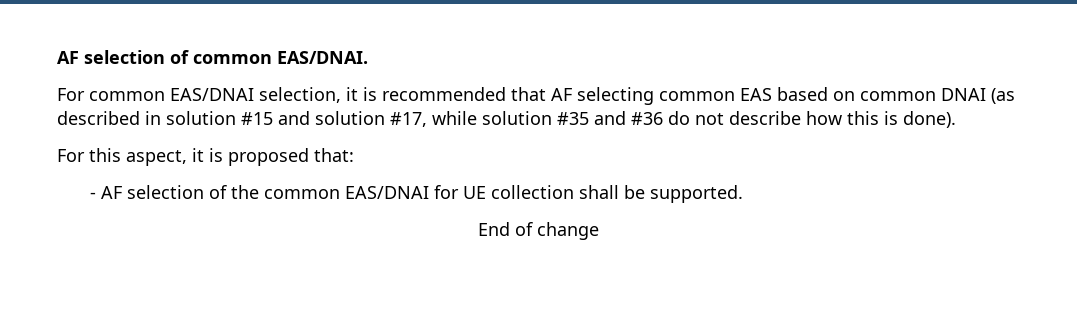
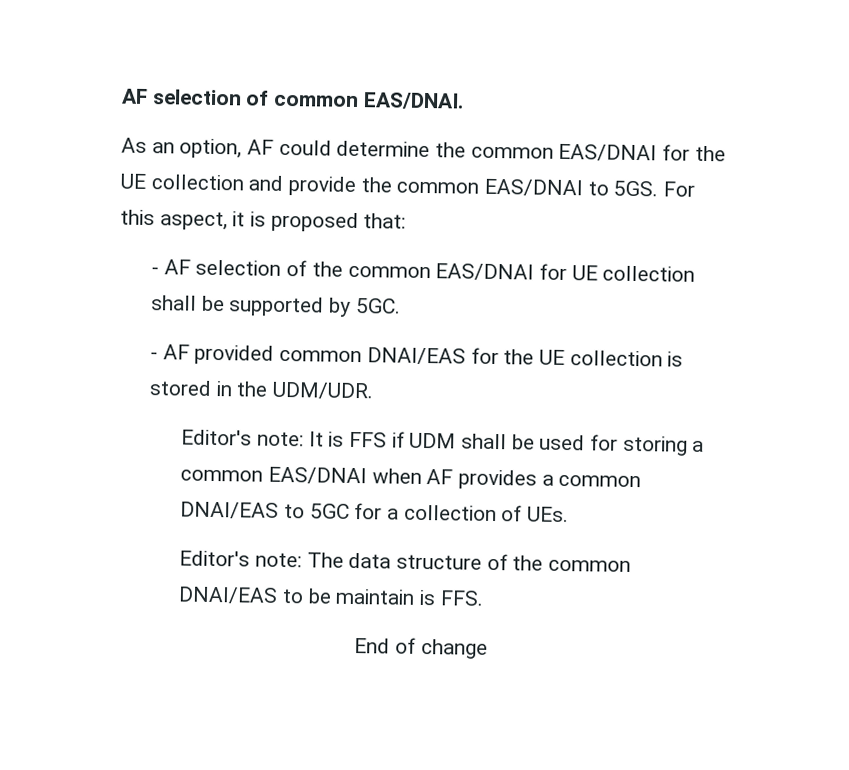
- For common EAS/DNAI selection, it is recommended that AF selecting common EAS based on common DNAI (as described in solution #15 and solution #17, while solution #35 and #36 do not describe how this is done).
- For this aspect, it is proposed that:
+ As an option, AF could determine the common EAS/DNAI for the UE collection and provide the common EAS/DNAI to 5GS. For this aspect, it is proposed that:
- - AF selection of the common EAS/DNAI for UE collection shall be supported.
+ - AF selection of the common EAS/DNAI for UE collection shall be supported by 5GC.
+ - AF provided common DNAI/EAS for the UE collection is stored in the UDM/UDR.
+ Editor's note: It is FFS if UDM shall be used for storing a common EAS/DNAI when AF provides a common DNAI/EAS to 5GC for a collection of UEs.
+ Editor's note: The data structure of the common DNAI/EAS to be maintain is FFS.

